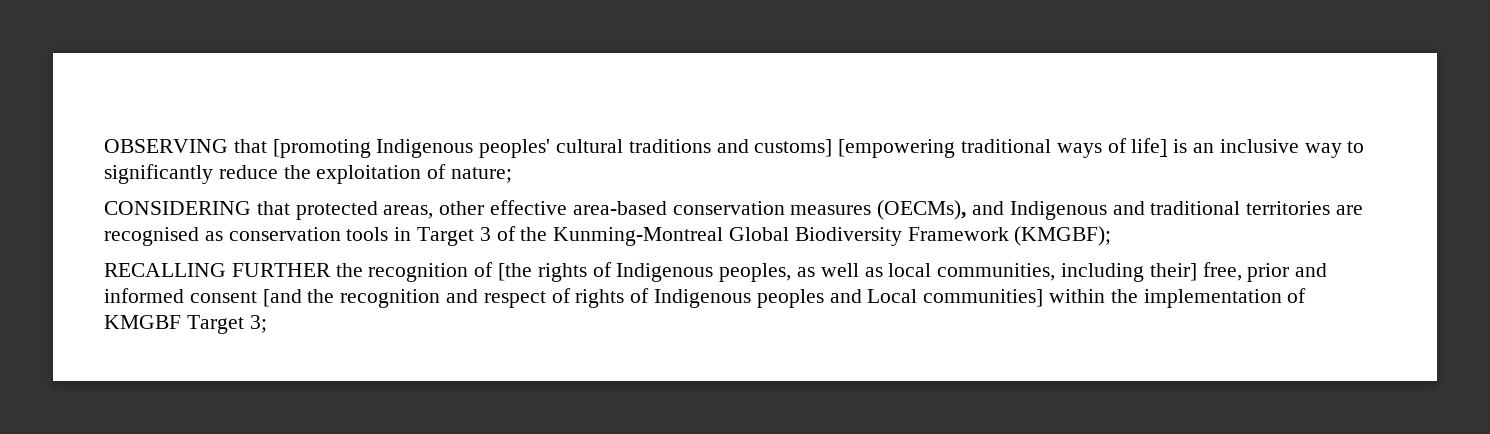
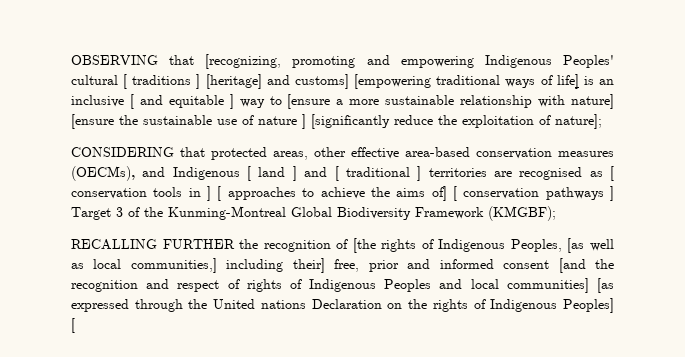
- OBSERVING that [promoting Indigenous peoples' cultural traditions and customs] [empowering traditional ways of life] is an inclusive way to significantly reduce the exploitation of nature;
+ OBSERVING that [recognizing, promoting and empowering Indigenous Peoples' cultural [ traditions ] [heritage] and customs] [empowering traditional ways of life] is an inclusive [ and equitable ] way to [ensure a more sustainable relationship with nature] [ensure the sustainable use of nature ] [significantly reduce the exploitation of nature];
- CONSIDERING that protected areas, other effective area-based conservation measures (OECMs), and Indigenous and traditional territories are recognised as conservation tools in Target 3 of the Kunming-Montreal Global Biodiversity Framework (KMGBF);
+ CONSIDERING that protected areas, other effective area-based conservation measures (OECMs), and Indigenous [ land ] and [ traditional ] territories are recognised as [ conservation tools in ] [ approaches to achieve the aims of] [ conservation pathways ] Target 3 of the Kunming-Montreal Global Biodiversity Framework (KMGBF);
- RECALLING FURTHER the recognition of [the rights of Indigenous peoples, as well as local communities, including their] free, prior and informed consent [and the recognition and respect of rights of Indigenous peoples and Local communities] within the implementation of KMGBF Target 3;
+ RECALLING FURTHER the recognition of [the rights of Indigenous Peoples, [as well as local communities,] including their] free, prior and informed consent [and the recognition and respect of rights of Indigenous Peoples and local communities] [as expressed through the United nations Declaration on the rights of Indigenous Peoples] [

